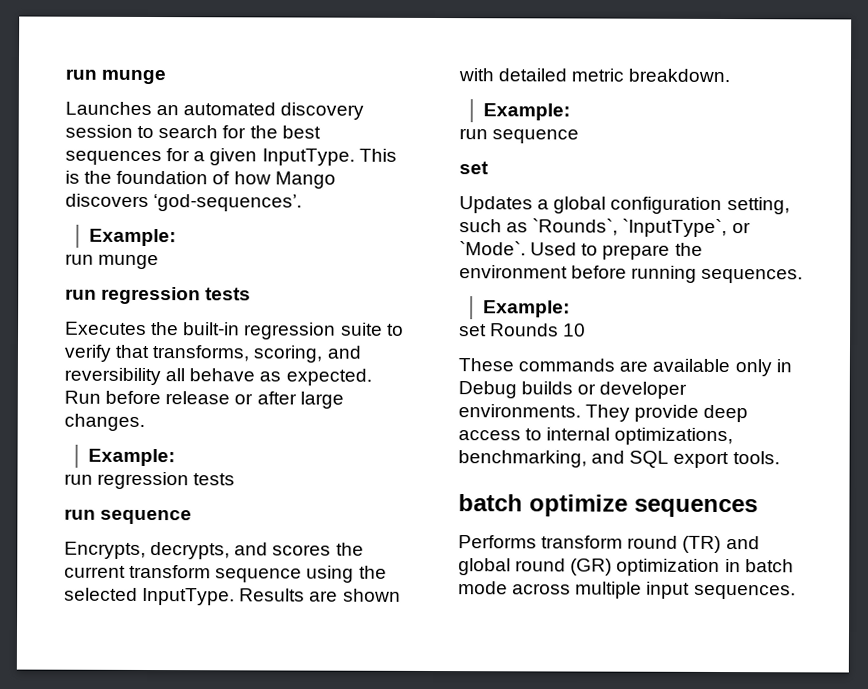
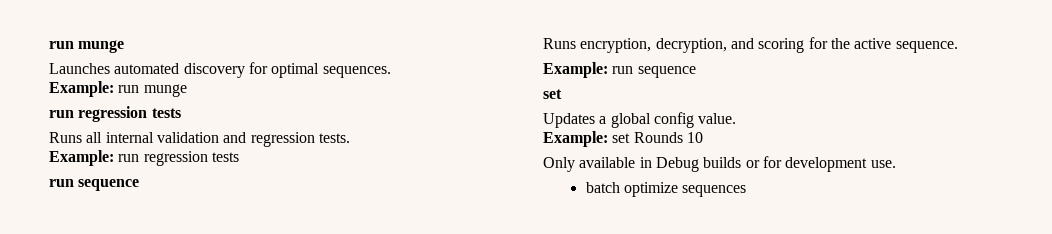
- Launches an automated discovery session to search for the best sequences for a given InputType. This is the foundation of how Mango discovers ‘god-sequences’.
- Example:
- run munge
+ Launches automated discovery for optimal sequences.
+ Example: run munge
- Executes the built-in regression suite to verify that transforms, scoring, and reversibility all behave as expected. Run before release or after large changes.
- Example:
- run regression tests
+ Runs all internal validation and regression tests.
+ Example: run regression tests
- Encrypts, decrypts, and scores the current transform sequence using the selected InputType. Results are shown with detailed metric breakdown.
- Example:
- run sequence
+ Runs encryption, decryption, and scoring for the active sequence.
+ Example: run sequence
- Updates a global configuration setting, such as `Rounds`, `InputType`, or `Mode`. Used to prepare the environment before running sequences.
- Example:
- set Rounds 10
+ Updates a global config value.
+ Example: set Rounds 10
- These commands are available only in Debug builds or developer environments. They provide deep access to internal optimizations, benchmarking, and SQL export tools.
+ Only available in Debug builds or for development use.
  batch optimize sequences
- Performs transform round (TR) and global round (GR) optimization in batch mode across multiple input sequences.

